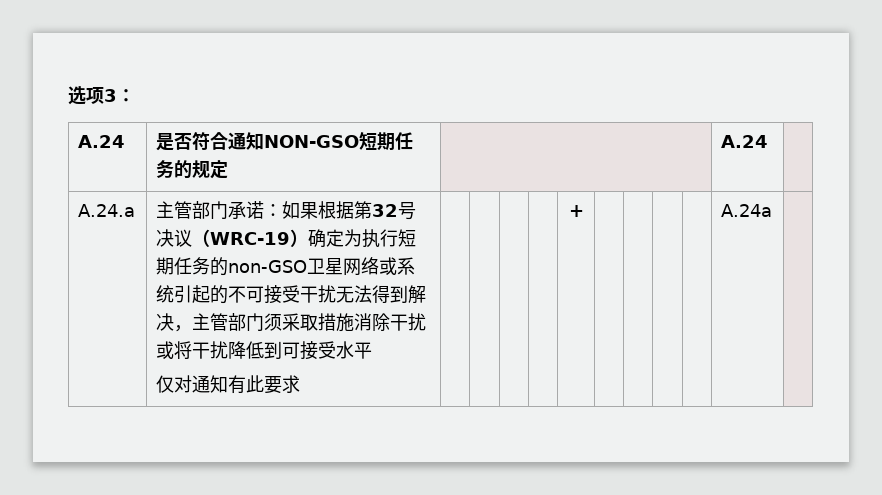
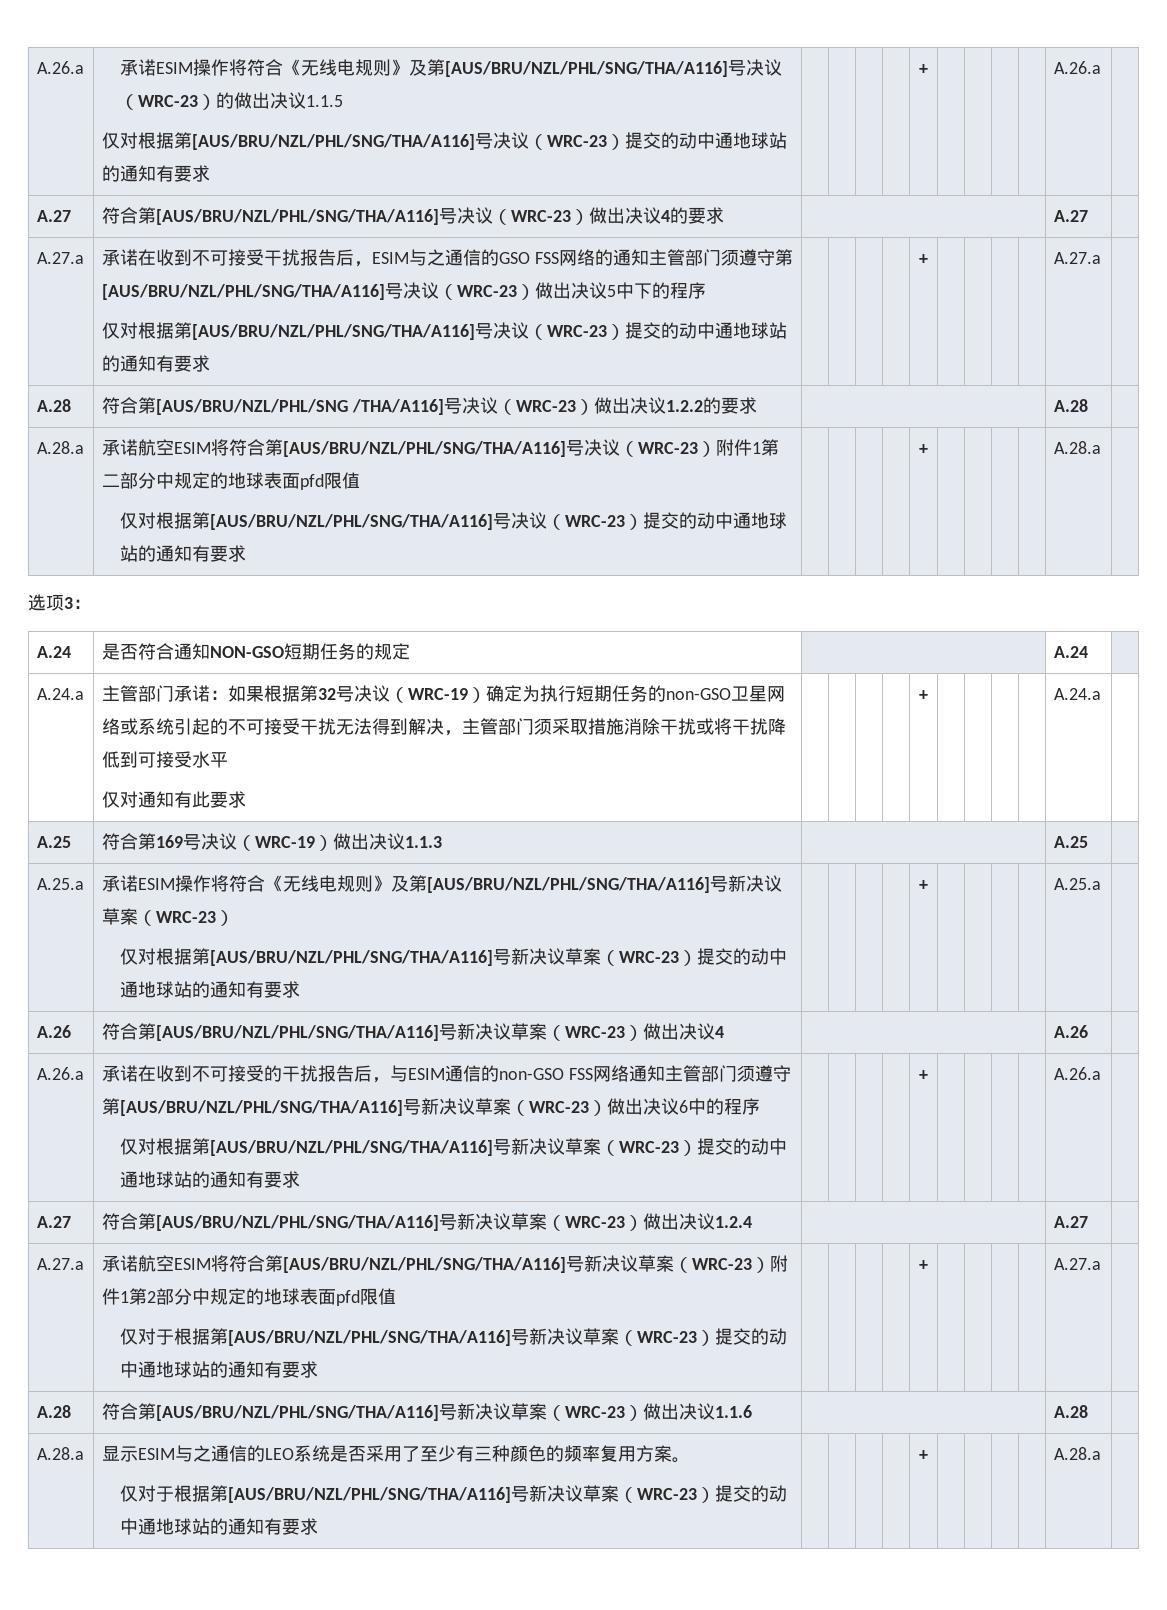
+ A.26.a | 承诺ESIM操作将符合《无线电规则》及第[AUS/BRU/NZL/PHL/SNG/THA/A116]号决议（WRC-23）的做出决议1.1.5
+ 仅对根据第[AUS/BRU/NZL/PHL/SNG/THA/A116]号决议（WRC-23）提交的动中通地球站的通知有要求 | | | | | + | | | | | A.26.a |
+ A.27 | 符合第[AUS/BRU/NZL/PHL/SNG/THA/A116]号决议（WRC-23）做出决议4的要求 | | A.27 |
+ A.27.a | 承诺在收到不可接受干扰报告后，ESIM与之通信的GSO FSS网络的通知主管部门须遵守第[AUS/BRU/NZL/PHL/SNG/THA/A116]号决议（WRC-23）做出决议5中下的程序
+ 仅对根据第[AUS/BRU/NZL/PHL/SNG/THA/A116]号决议（WRC-23）提交的动中通地球站的通知有要求 | | | | | + | | | | | A.27.a |
+ A.28 | 符合第[AUS/BRU/NZL/PHL/SNG /THA/A116]号决议（WRC-23）做出决议1.2.2的要求 | | A.28 |
+ A.28.a | 承诺航空ESIM将符合第[AUS/BRU/NZL/PHL/SNG/THA/A116]号决议（WRC-23）附件1第二部分中规定的地球表面pfd限值
+ 仅对根据第[AUS/BRU/NZL/PHL/SNG/THA/A116]号决议（WRC-23）提交的动中通地球站的通知有要求 | | | | | + | | | | | A.28.a |
- + | | | | | A.24a
+ + | | | | | A.24.a |
+ A.25 | 符合第169号决议（WRC-19）做出决议1.1.3 | | A.25 |
+ A.25.a | 承诺ESIM操作将符合《无线电规则》及第[AUS/BRU/NZL/PHL/SNG/THA/A116]号新决议草案（WRC-23）
+ 仅对根据第[AUS/BRU/NZL/PHL/SNG/THA/A116]号新决议草案（WRC-23）提交的动中通地球站的通知有要求 | | | | | + | | | | | A.25.a |
+ A.26 | 符合第[AUS/BRU/NZL/PHL/SNG/THA/A116]号新决议草案（WRC-23）做出决议4 | | A.26 |
+ A.26.a | 承诺在收到不可接受的干扰报告后，与ESIM通信的non-GSO FSS网络通知主管部门须遵守第[AUS/BRU/NZL/PHL/SNG/THA/A116]号新决议草案（WRC-23）做出决议6中的程序
+ 仅对根据第[AUS/BRU/NZL/PHL/SNG/THA/A116]号新决议草案（WRC-23）提交的动中通地球站的通知有要求 | | | | | + | | | | | A.26.a |
+ A.27 | 符合第[AUS/BRU/NZL/PHL/SNG/THA/A116]号新决议草案（WRC-23）做出决议1.2.4 | | A.27 |
+ A.27.a | 承诺航空ESIM将符合第[AUS/BRU/NZL/PHL/SNG/THA/A116]号新决议草案（WRC-23）附件1第2部分中规定的地球表面pfd限值
+ 仅对于根据第[AUS/BRU/NZL/PHL/SNG/THA/A116]号新决议草案（WRC-23）提交的动中通地球站的通知有要求 | | | | | + | | | | | A.27.a |
+ A.28 | 符合第[AUS/BRU/NZL/PHL/SNG/THA/A116]号新决议草案（WRC-23）做出决议1.1.6 | | A.28 |
+ A.28.a | 显示ESIM与之通信的LEO系统是否采用了至少有三种颜色的频率复用方案。
+ 仅对于根据第[AUS/BRU/NZL/PHL/SNG/THA/A116]号新决议草案（WRC-23）提交的动中通地球站的通知有要求 | | | | | + | | | | | A.28.a |

